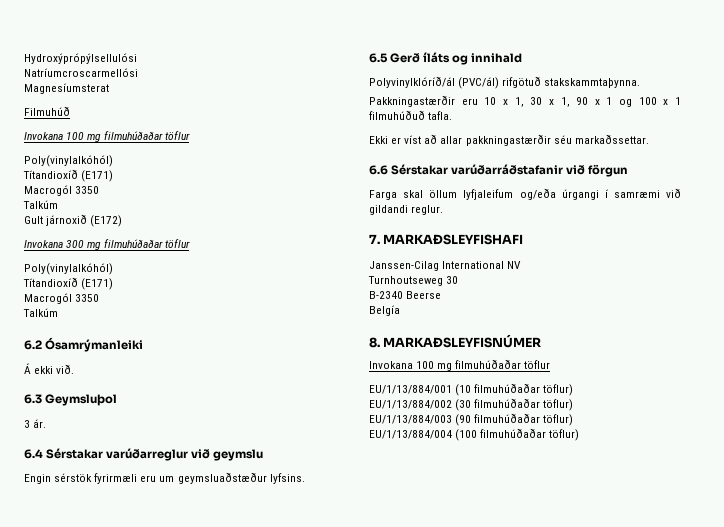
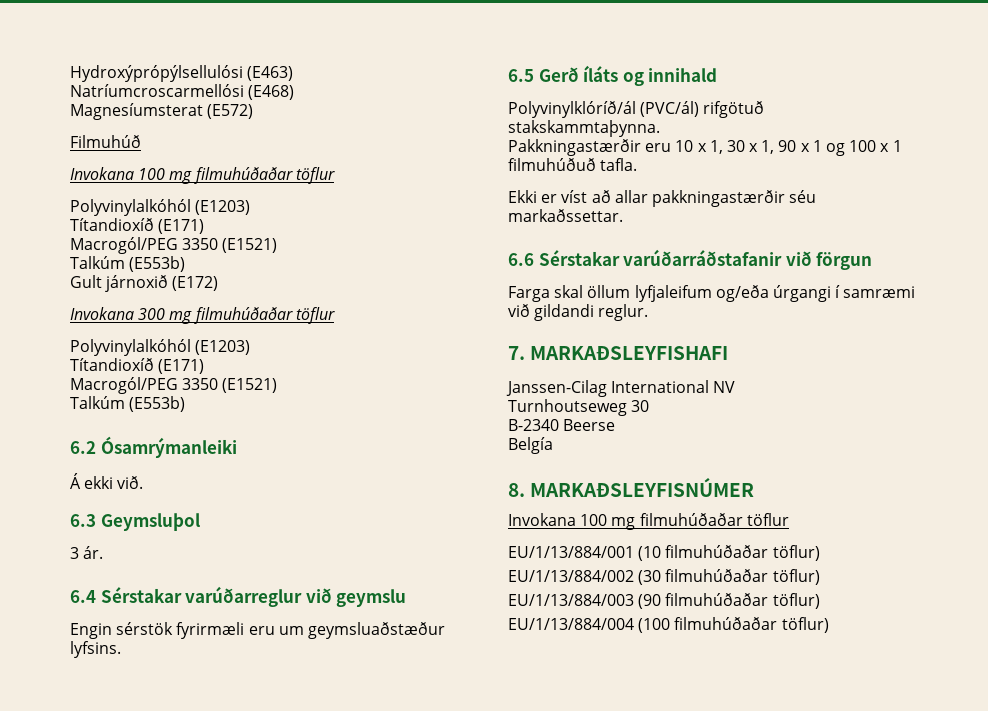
- Hydroxýprópýlsellulósi
+ Hydroxýprópýlsellulósi (E463)
- Natríumcroscarmellósi
+ Natríumcroscarmellósi (E468)
- Magnesíumsterat
+ Magnesíumsterat (E572)
  Filmuhúð
  Invokana 100 mg filmuhúðaðar töflur
- Poly(vinylalkóhól)
+ Polyvinylalkóhól (E1203)
  Títandioxíð (E171)
- Macrogól 3350
- Talkúm
+ Macrogól/PEG 3350 (E1521)
+ Talkúm (E553b)
  Invokana 300 mg filmuhúðaðar töflur
- Poly(vinylalkóhól)
+ Polyvinylalkóhól (E1203)
  Títandioxíð (E171)
- Macrogól 3350
- Talkúm
+ Macrogól/PEG 3350 (E1521)
+ Talkúm (E553b)

